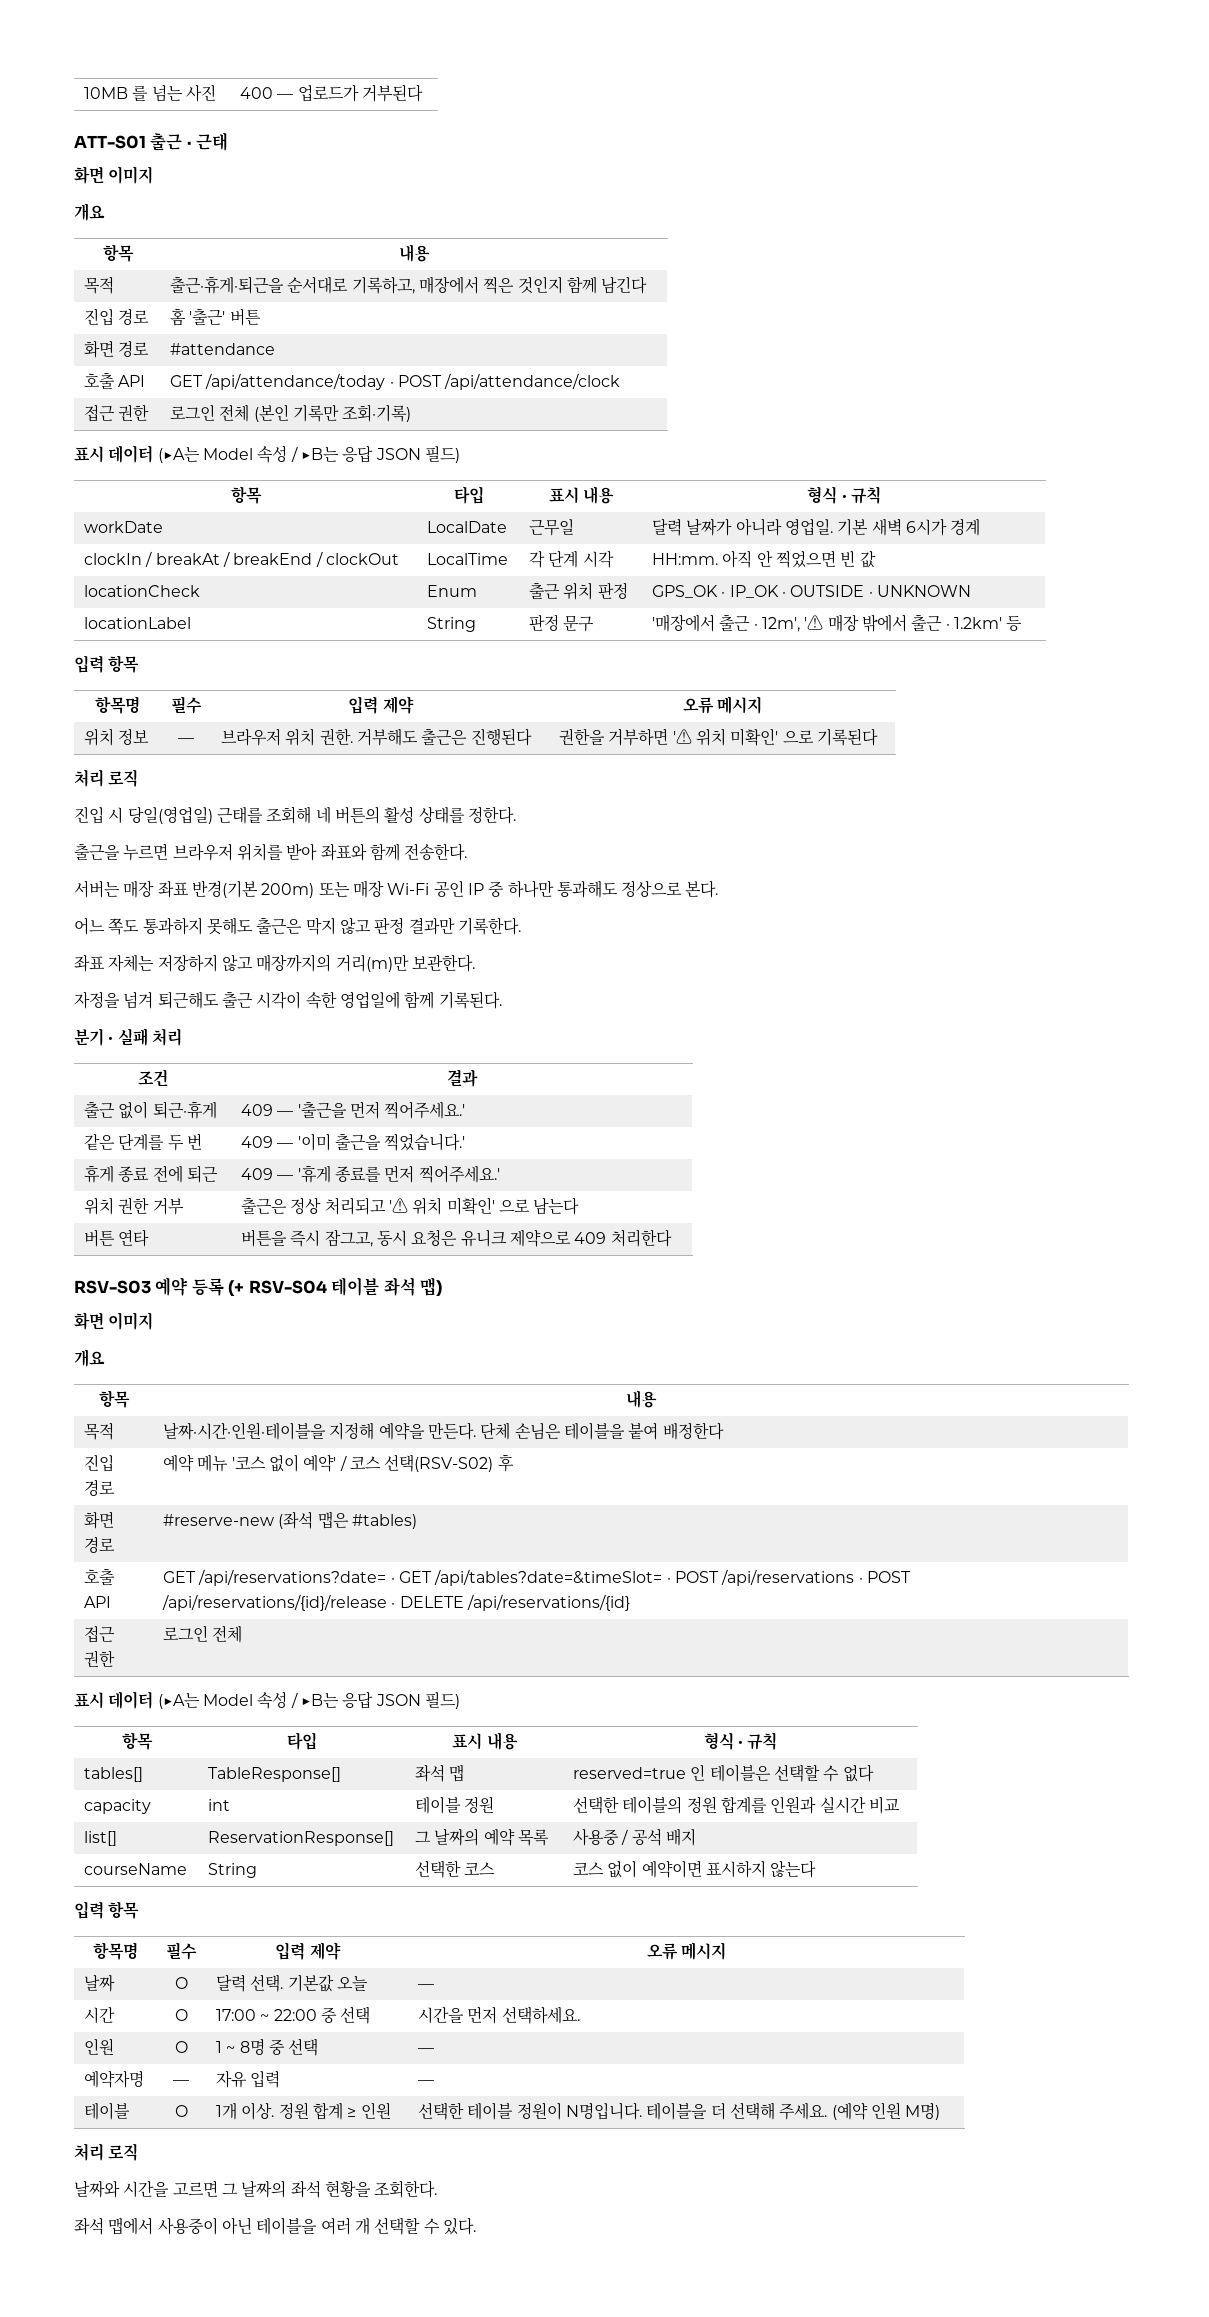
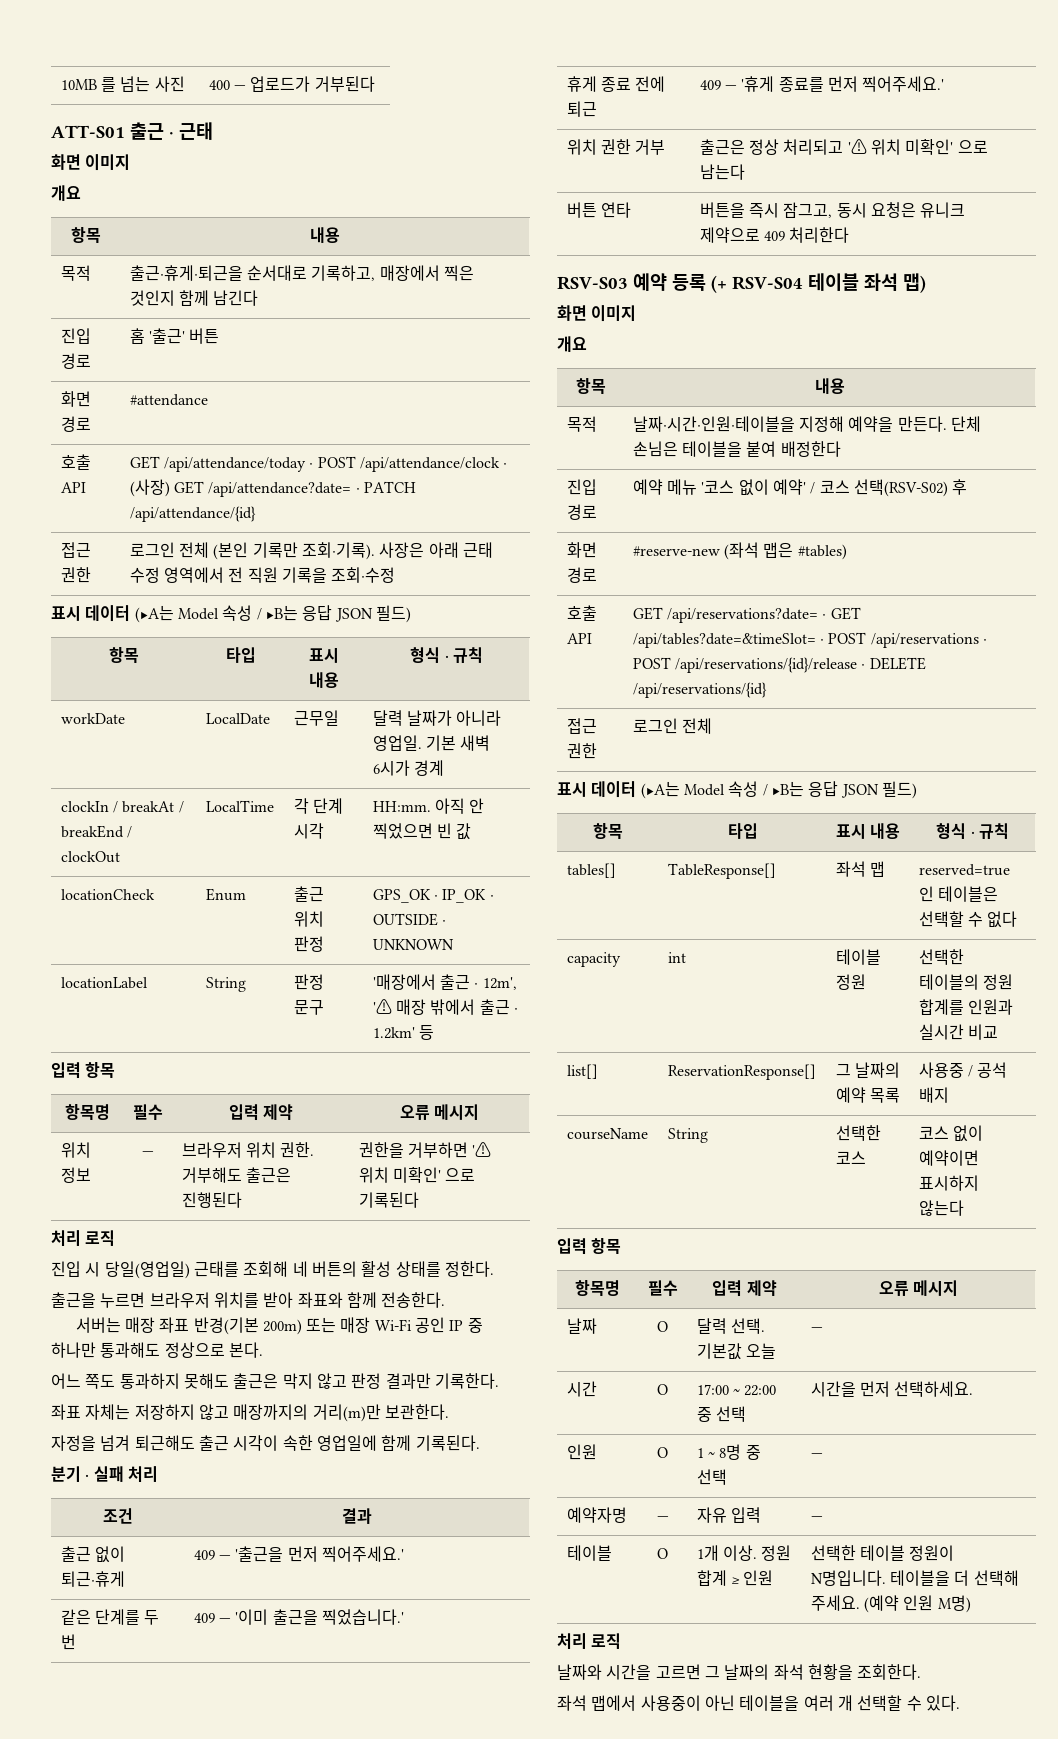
- 호출 API | GET /api/attendance/today · POST /api/attendance/clock
+ 호출 API | GET /api/attendance/today · POST /api/attendance/clock · (사장) GET /api/attendance?date= · PATCH /api/attendance/{id}
- 접근 권한 | 로그인 전체 (본인 기록만 조회·기록)
+ 접근 권한 | 로그인 전체 (본인 기록만 조회·기록). 사장은 아래 근태 수정 영역에서 전 직원 기록을 조회·수정

